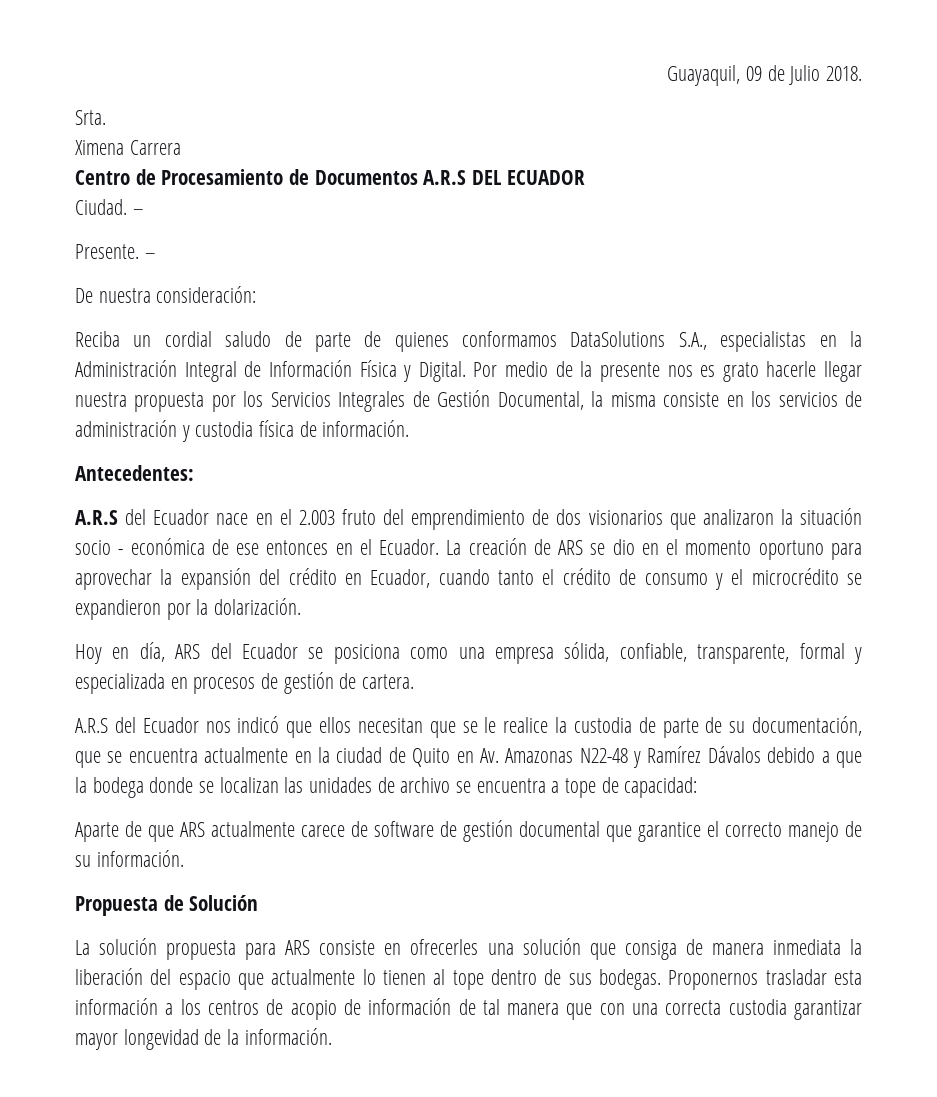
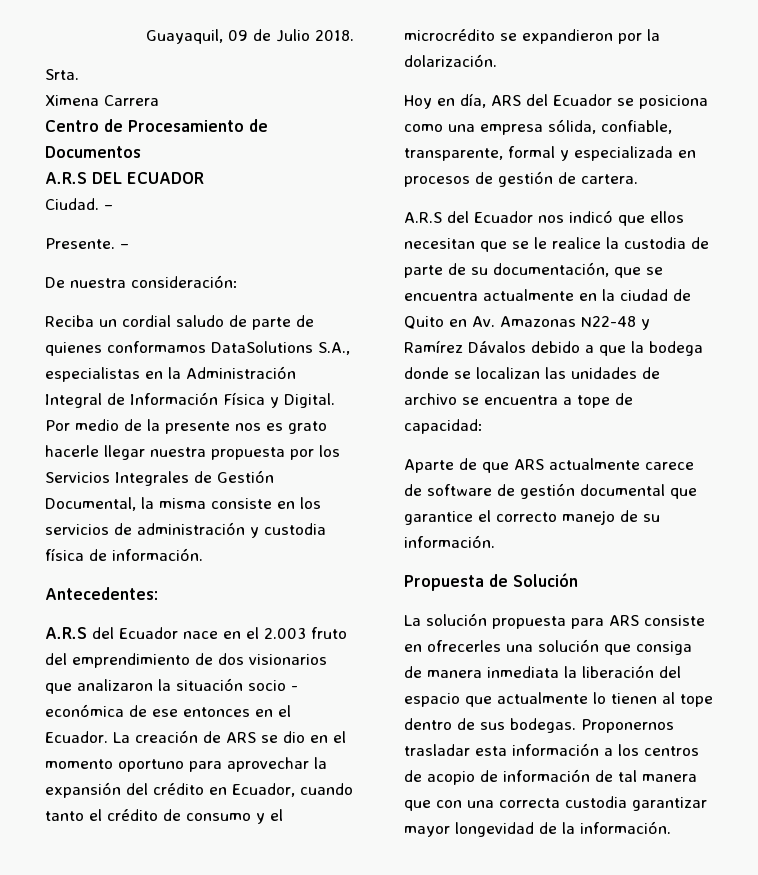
- Centro de Procesamiento de Documentos A.R.S DEL ECUADOR
+ Centro de Procesamiento de Documentos
+ A.R.S DEL ECUADOR

